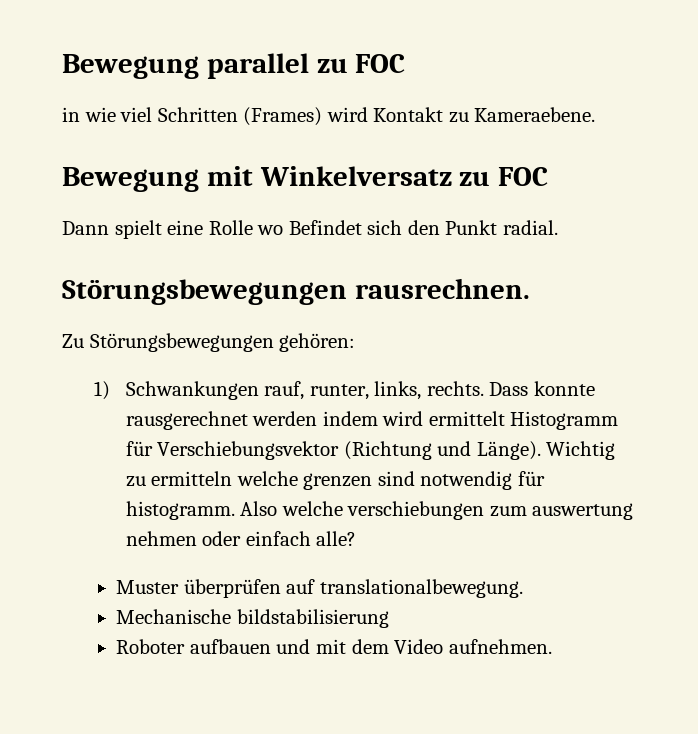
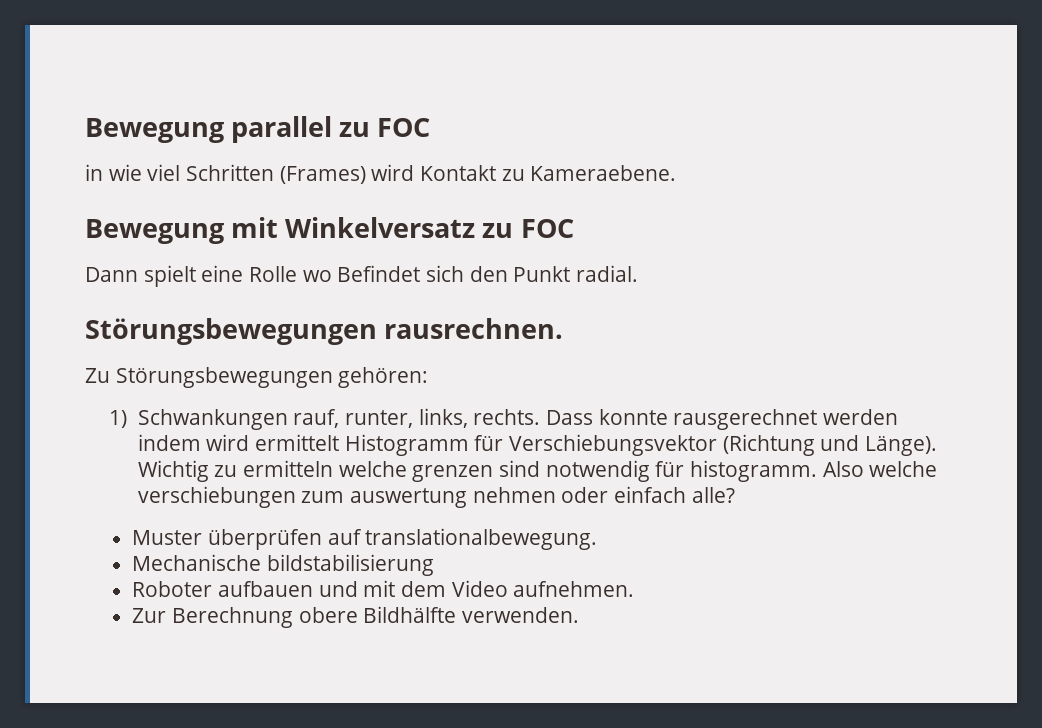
+ Zur Berechnung obere Bildhälfte verwenden.

